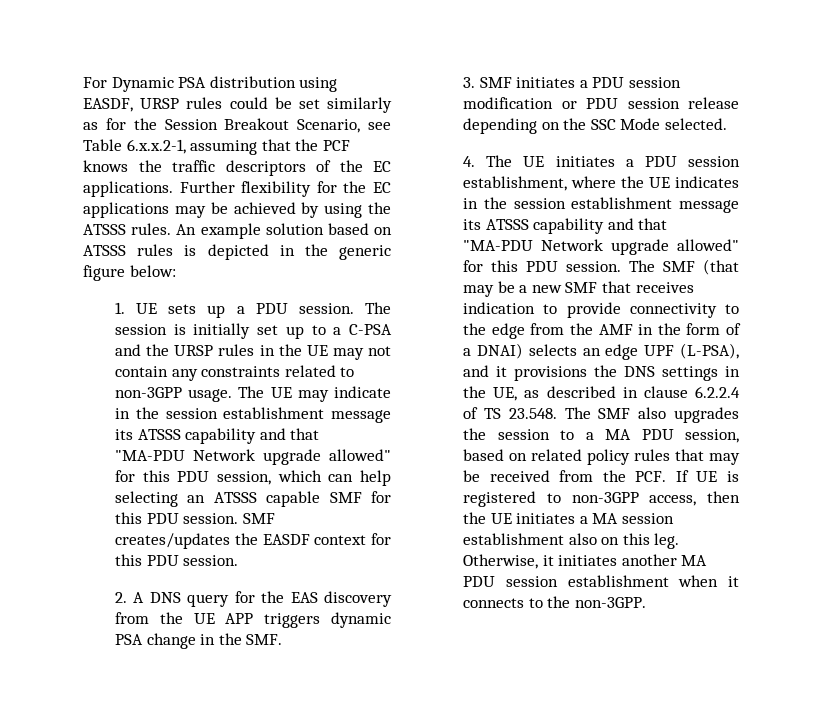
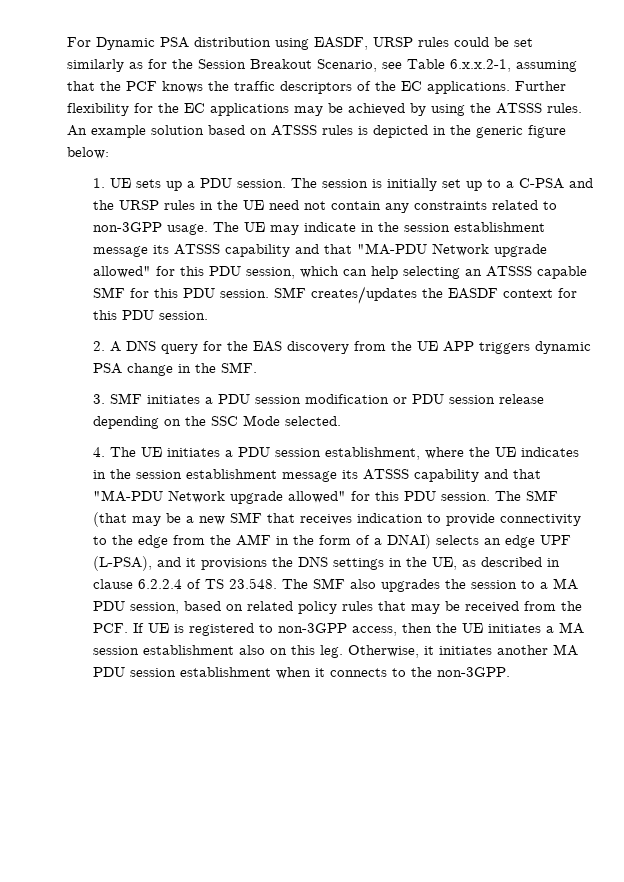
- The session is initially set up to a C-PSA and the URSP rules in the UE may not contain any constraints related to non-3GPP usage.
+ The session is initially set up to a C-PSA and the URSP rules in the UE need not contain any constraints related to non-3GPP usage.

